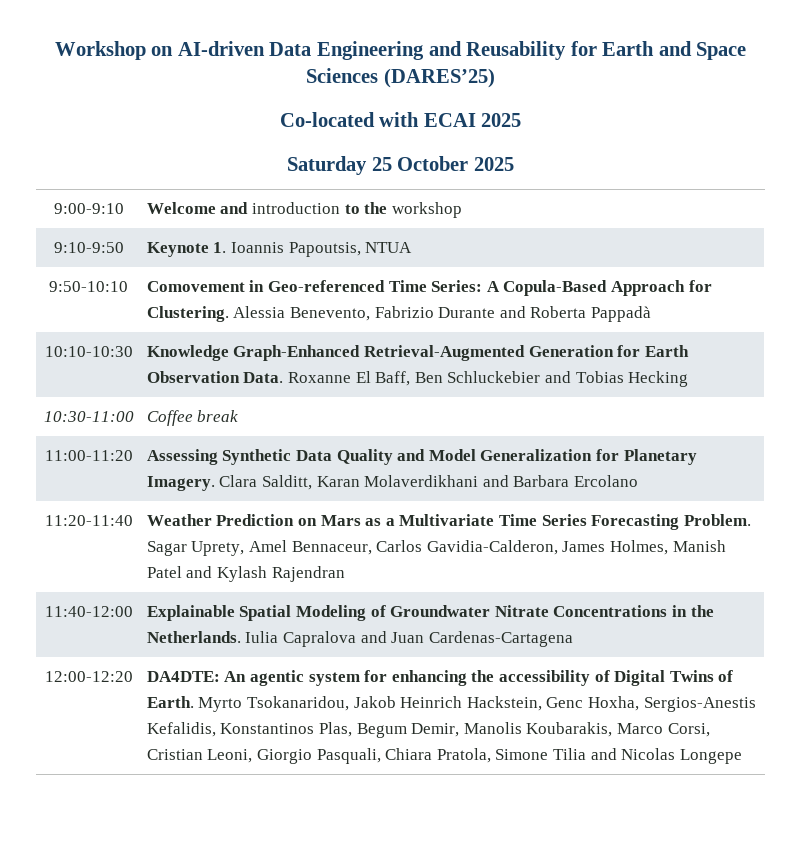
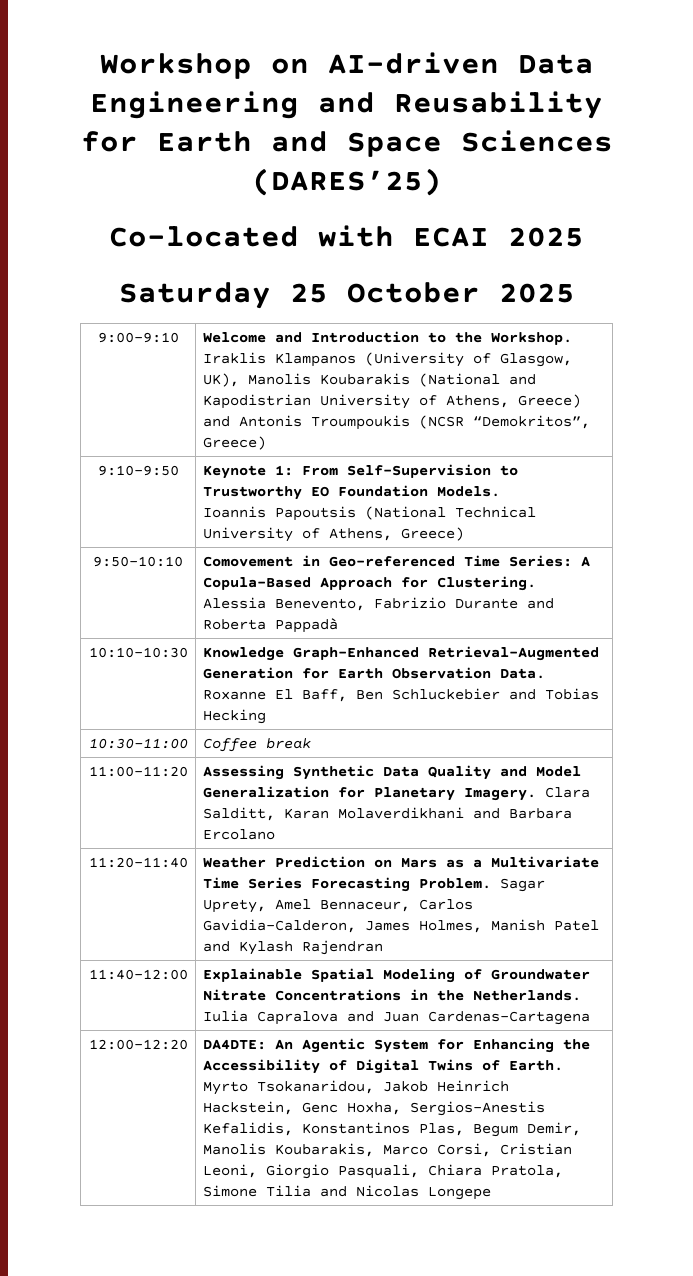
- 9:00-9:10 | Welcome and introduction to the workshop
- 9:10-9:50 | Keynote 1. Ioannis Papoutsis, NTUA
+ 9:00-9:10 | Welcome and Introduction to the Workshop. Iraklis Klampanos (University of Glasgow, UK), Manolis Koubarakis (National and Kapodistrian University of Athens, Greece) and Antonis Troumpoukis (NCSR “Demokritos”, Greece)
+ 9:10-9:50 | Keynote 1: From Self-Supervision to Trustworthy EO Foundation Models.
+ Ioannis Papoutsis (National Technical University of Athens, Greece)
- DA4DTE: An agentic system for enhancing the accessibility of Digital Twins of Earth.
+ DA4DTE: An Agentic System for Enhancing the Accessibility of Digital Twins of Earth.

